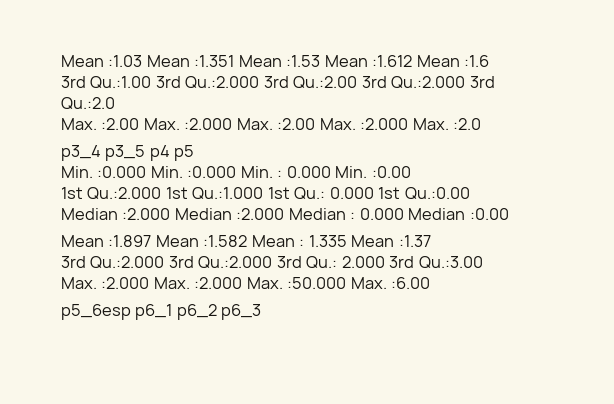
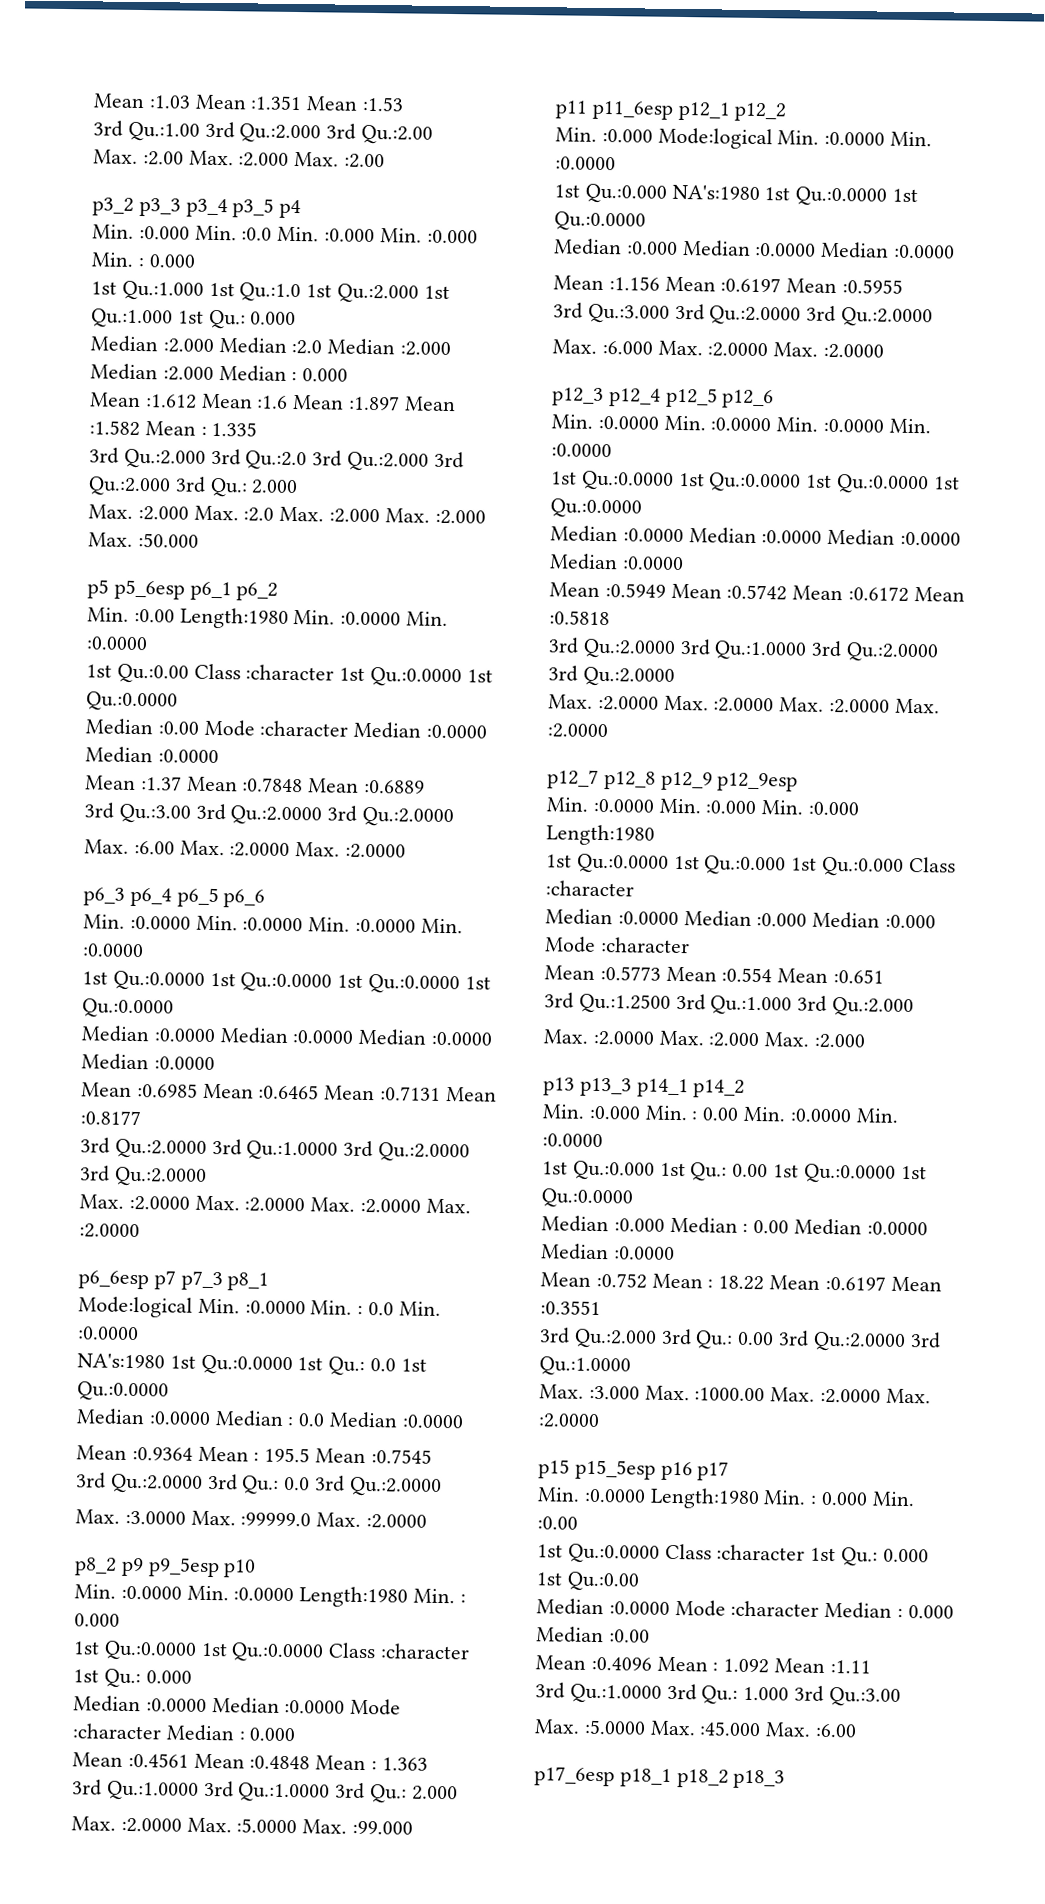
- Mean :1.03 Mean :1.351 Mean :1.53 Mean :1.612 Mean :1.6
+ Mean :1.03 Mean :1.351 Mean :1.53
- 3rd Qu.:1.00 3rd Qu.:2.000 3rd Qu.:2.00 3rd Qu.:2.000 3rd Qu.:2.0
+ 3rd Qu.:1.00 3rd Qu.:2.000 3rd Qu.:2.00
- Max. :2.00 Max. :2.000 Max. :2.00 Max. :2.000 Max. :2.0
- p3_4 p3_5 p4 p5
- Min. :0.000 Min. :0.000 Min. : 0.000 Min. :0.00
- 1st Qu.:2.000 1st Qu.:1.000 1st Qu.: 0.000 1st Qu.:0.00
- Median :2.000 Median :2.000 Median : 0.000 Median :0.00
- Mean :1.897 Mean :1.582 Mean : 1.335 Mean :1.37
- 3rd Qu.:2.000 3rd Qu.:2.000 3rd Qu.: 2.000 3rd Qu.:3.00
- Max. :2.000 Max. :2.000 Max. :50.000 Max. :6.00
- p5_6esp p6_1 p6_2 p6_3
+ Max. :2.00 Max. :2.000 Max. :2.00
+ p3_2 p3_3 p3_4 p3_5 p4
+ Min. :0.000 Min. :0.0 Min. :0.000 Min. :0.000 Min. : 0.000
+ 1st Qu.:1.000 1st Qu.:1.0 1st Qu.:2.000 1st Qu.:1.000 1st Qu.: 0.000
+ Median :2.000 Median :2.0 Median :2.000 Median :2.000 Median : 0.000
+ Mean :1.612 Mean :1.6 Mean :1.897 Mean :1.582 Mean : 1.335
+ 3rd Qu.:2.000 3rd Qu.:2.0 3rd Qu.:2.000 3rd Qu.:2.000 3rd Qu.: 2.000
+ Max. :2.000 Max. :2.0 Max. :2.000 Max. :2.000 Max. :50.000
+ p5 p5_6esp p6_1 p6_2
+ Min. :0.00 Length:1980 Min. :0.0000 Min. :0.0000
+ 1st Qu.:0.00 Class :character 1st Qu.:0.0000 1st Qu.:0.0000
+ Median :0.00 Mode :character Median :0.0000 Median :0.0000
+ Mean :1.37 Mean :0.7848 Mean :0.6889
+ 3rd Qu.:3.00 3rd Qu.:2.0000 3rd Qu.:2.0000
+ Max. :6.00 Max. :2.0000 Max. :2.0000
+ p6_3 p6_4 p6_5 p6_6
+ Min. :0.0000 Min. :0.0000 Min. :0.0000 Min. :0.0000
+ 1st Qu.:0.0000 1st Qu.:0.0000 1st Qu.:0.0000 1st Qu.:0.0000
+ Median :0.0000 Median :0.0000 Median :0.0000 Median :0.0000
+ Mean :0.6985 Mean :0.6465 Mean :0.7131 Mean :0.8177
+ 3rd Qu.:2.0000 3rd Qu.:1.0000 3rd Qu.:2.0000 3rd Qu.:2.0000
+ Max. :2.0000 Max. :2.0000 Max. :2.0000 Max. :2.0000
+ p6_6esp p7 p7_3 p8_1
+ Mode:logical Min. :0.0000 Min. : 0.0 Min. :0.0000
+ NA's:1980 1st Qu.:0.0000 1st Qu.: 0.0 1st Qu.:0.0000
+ Median :0.0000 Median : 0.0 Median :0.0000
+ Mean :0.9364 Mean : 195.5 Mean :0.7545
+ 3rd Qu.:2.0000 3rd Qu.: 0.0 3rd Qu.:2.0000
+ Max. :3.0000 Max. :99999.0 Max. :2.0000
+ p8_2 p9 p9_5esp p10
+ Min. :0.0000 Min. :0.0000 Length:1980 Min. : 0.000
+ 1st Qu.:0.0000 1st Qu.:0.0000 Class :character 1st Qu.: 0.000
+ Median :0.0000 Median :0.0000 Mode :character Median : 0.000
+ Mean :0.4561 Mean :0.4848 Mean : 1.363
+ 3rd Qu.:1.0000 3rd Qu.:1.0000 3rd Qu.: 2.000
+ Max. :2.0000 Max. :5.0000 Max. :99.000
+ p11 p11_6esp p12_1 p12_2
+ Min. :0.000 Mode:logical Min. :0.0000 Min. :0.0000
+ 1st Qu.:0.000 NA's:1980 1st Qu.:0.0000 1st Qu.:0.0000
+ Median :0.000 Median :0.0000 Median :0.0000
+ Mean :1.156 Mean :0.6197 Mean :0.5955
+ 3rd Qu.:3.000 3rd Qu.:2.0000 3rd Qu.:2.0000
+ Max. :6.000 Max. :2.0000 Max. :2.0000
+ p12_3 p12_4 p12_5 p12_6
+ Min. :0.0000 Min. :0.0000 Min. :0.0000 Min. :0.0000
+ 1st Qu.:0.0000 1st Qu.:0.0000 1st Qu.:0.0000 1st Qu.:0.0000
+ Median :0.0000 Median :0.0000 Median :0.0000 Median :0.0000
+ Mean :0.5949 Mean :0.5742 Mean :0.6172 Mean :0.5818
+ 3rd Qu.:2.0000 3rd Qu.:1.0000 3rd Qu.:2.0000 3rd Qu.:2.0000
+ Max. :2.0000 Max. :2.0000 Max. :2.0000 Max. :2.0000
+ p12_7 p12_8 p12_9 p12_9esp
+ Min. :0.0000 Min. :0.000 Min. :0.000 Length:1980
+ 1st Qu.:0.0000 1st Qu.:0.000 1st Qu.:0.000 Class :character
+ Median :0.0000 Median :0.000 Median :0.000 Mode :character
+ Mean :0.5773 Mean :0.554 Mean :0.651
+ 3rd Qu.:1.2500 3rd Qu.:1.000 3rd Qu.:2.000
+ Max. :2.0000 Max. :2.000 Max. :2.000
+ p13 p13_3 p14_1 p14_2
+ Min. :0.000 Min. : 0.00 Min. :0.0000 Min. :0.0000
+ 1st Qu.:0.000 1st Qu.: 0.00 1st Qu.:0.0000 1st Qu.:0.0000
+ Median :0.000 Median : 0.00 Median :0.0000 Median :0.0000
+ Mean :0.752 Mean : 18.22 Mean :0.6197 Mean :0.3551
+ 3rd Qu.:2.000 3rd Qu.: 0.00 3rd Qu.:2.0000 3rd Qu.:1.0000
+ Max. :3.000 Max. :1000.00 Max. :2.0000 Max. :2.0000
+ p15 p15_5esp p16 p17
+ Min. :0.0000 Length:1980 Min. : 0.000 Min. :0.00
+ 1st Qu.:0.0000 Class :character 1st Qu.: 0.000 1st Qu.:0.00
+ Median :0.0000 Mode :character Median : 0.000 Median :0.00
+ Mean :0.4096 Mean : 1.092 Mean :1.11
+ 3rd Qu.:1.0000 3rd Qu.: 1.000 3rd Qu.:3.00
+ Max. :5.0000 Max. :45.000 Max. :6.00
+ p17_6esp p18_1 p18_2 p18_3

